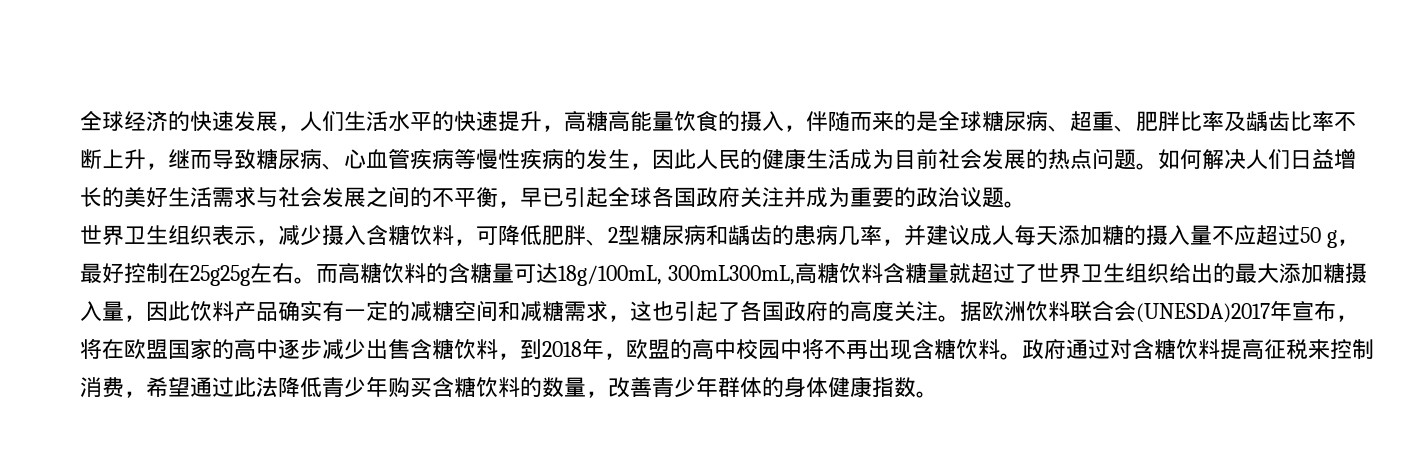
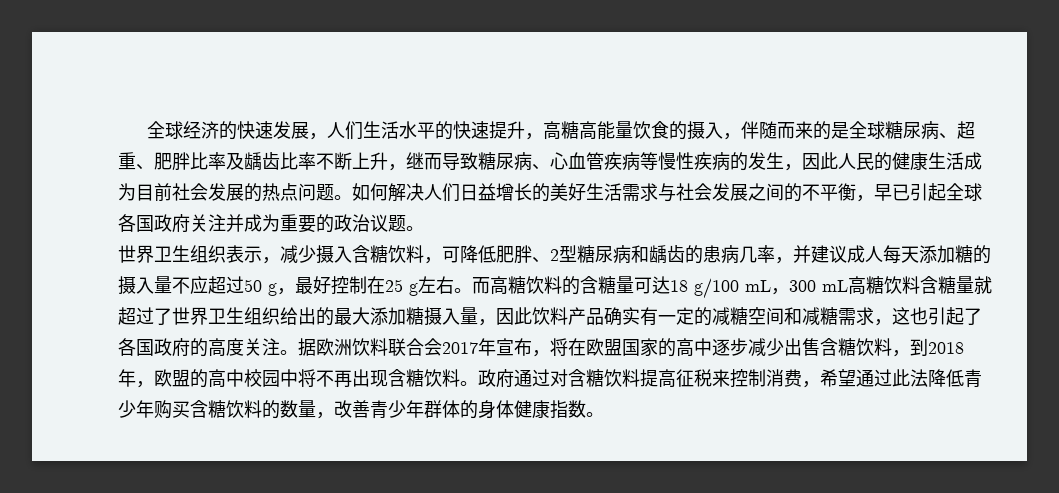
- 世界卫生组织表示，减少摄入含糖饮料，可降低肥胖、2型糖尿病和龋齿的患病几率，并建议成人每天添加糖的摄入量不应超过50 g，最好控制在25g25g左右。
+ 世界卫生组织表示，减少摄入含糖饮料，可降低肥胖、2型糖尿病和龋齿的患病几率，并建议成人每天添加糖的摄入量不应超过50 g，最好控制在25 g左右。
- 而高糖饮料的含糖量可达18g/100mL, 300mL300mL,高糖饮料含糖量就超过了世界卫生组织给出的最大添加糖摄入量，因此饮料产品确实有一定的减糖空间和减糖需求，这也引起了各国政府的高度关注。
+ 而高糖饮料的含糖量可达18 g/100 mL，300 mL高糖饮料含糖量就超过了世界卫生组织给出的最大添加糖摄入量，因此饮料产品确实有一定的减糖空间和减糖需求，这也引起了各国政府的高度关注。
- 据欧洲饮料联合会(UNESDA)2017年宣布，将在欧盟国家的高中逐步减少出售含糖饮料，到2018年，欧盟的高中校园中将不再出现含糖饮料。
+ 据欧洲饮料联合会2017年宣布，将在欧盟国家的高中逐步减少出售含糖饮料，到2018年，欧盟的高中校园中将不再出现含糖饮料。

